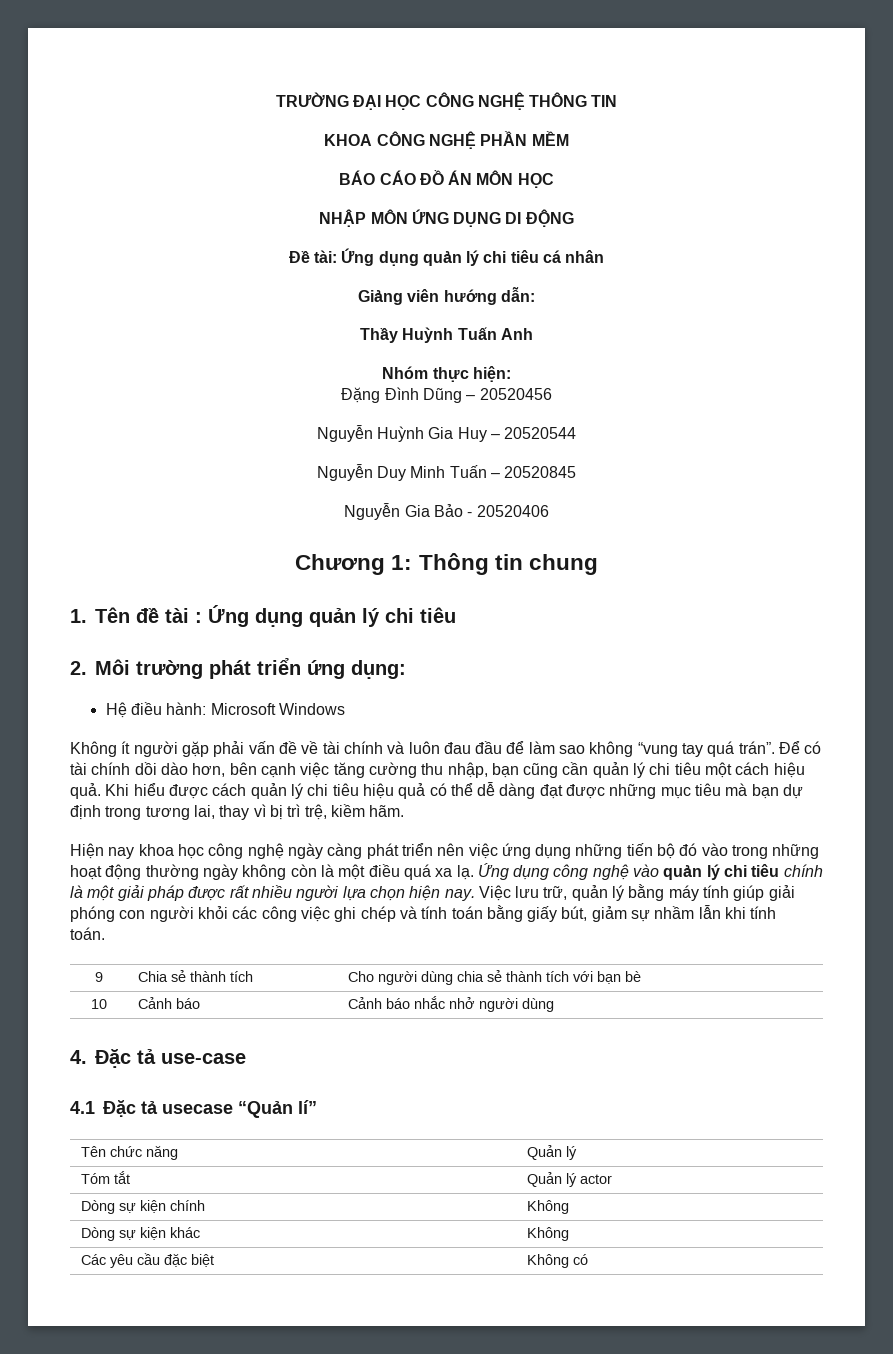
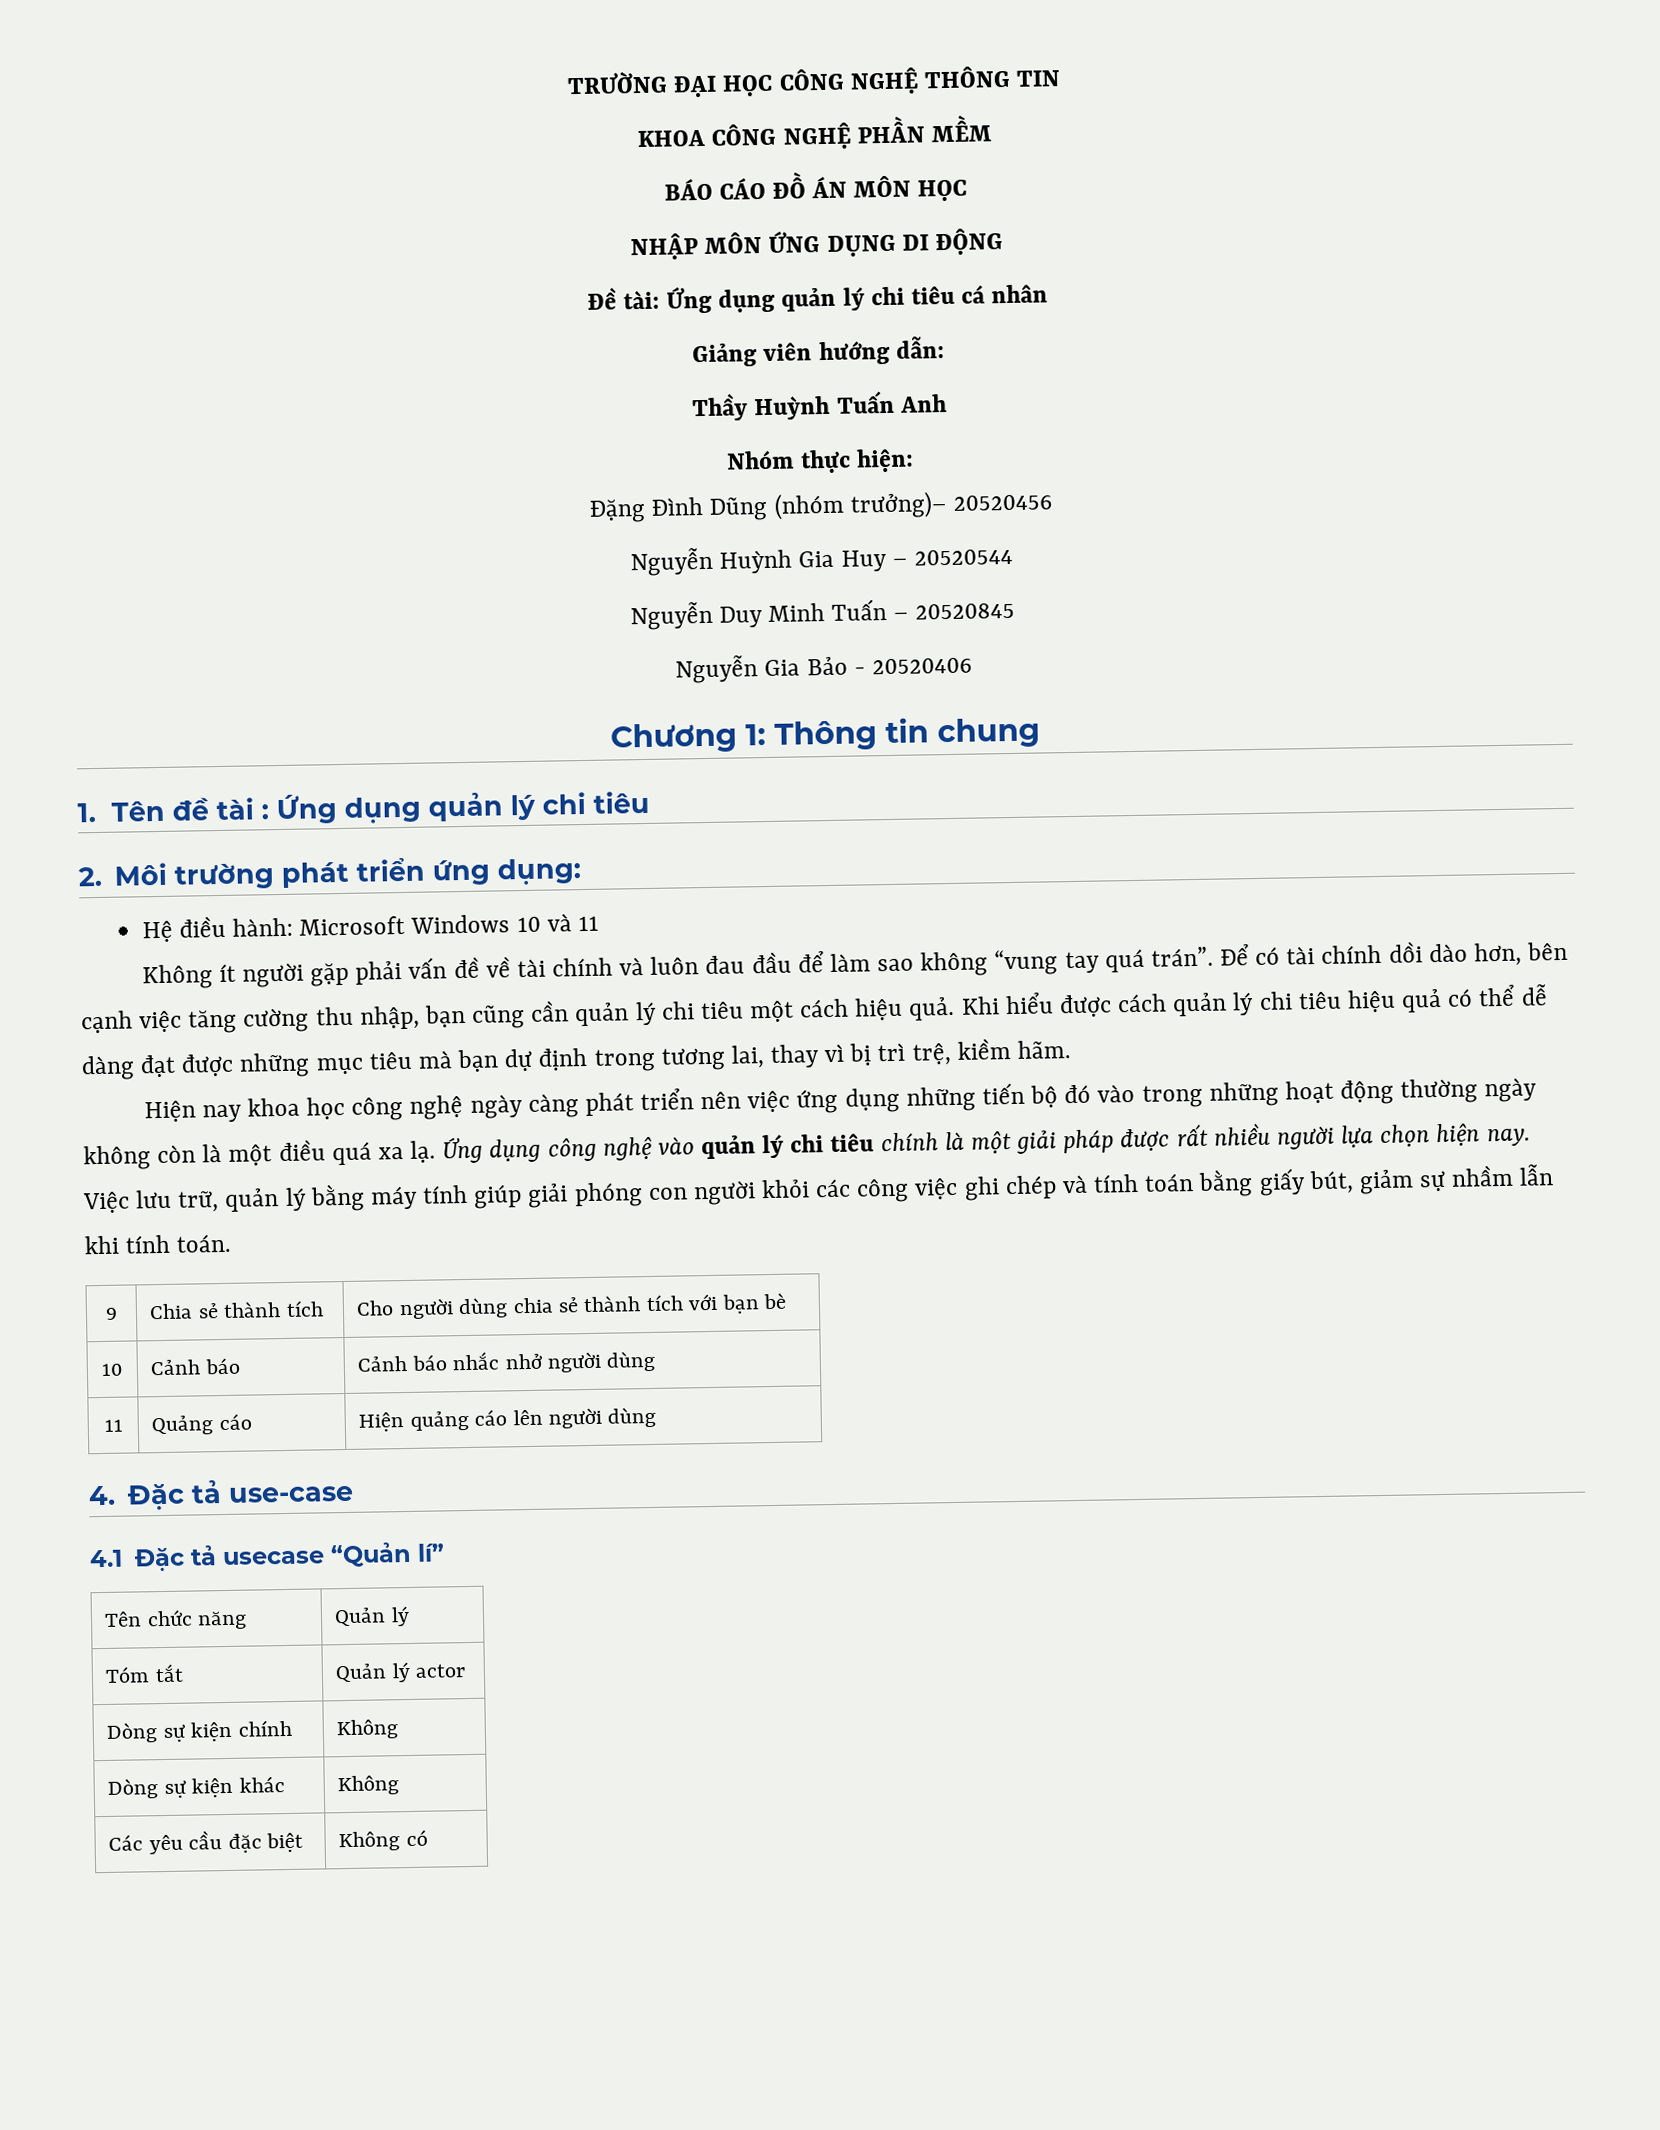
- Đặng Đình Dũng – 20520456
+ Đặng Đình Dũng (nhóm trưởng)– 20520456
- Hệ điều hành: Microsoft Windows
+ Hệ điều hành: Microsoft Windows 10 và 11
- Việc lưu trữ, quản lý bằng máy tính giúp giải phóng con người khỏi các công việc ghi chép và tính toán bằng giấy bút, giảm sự nhầm lẫn khi tính
- toán.
+ Việc lưu trữ, quản lý bằng máy tính giúp giải phóng con người khỏi các công việc ghi chép và tính toán bằng giấy bút, giảm sự nhầm lẫn khi tính toán.
+ 11 | Quảng cáo | Hiện quảng cáo lên người dùng

